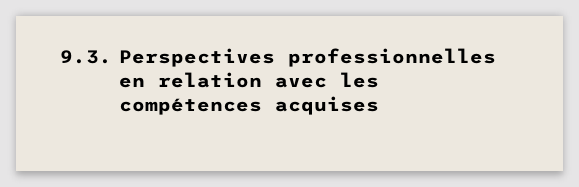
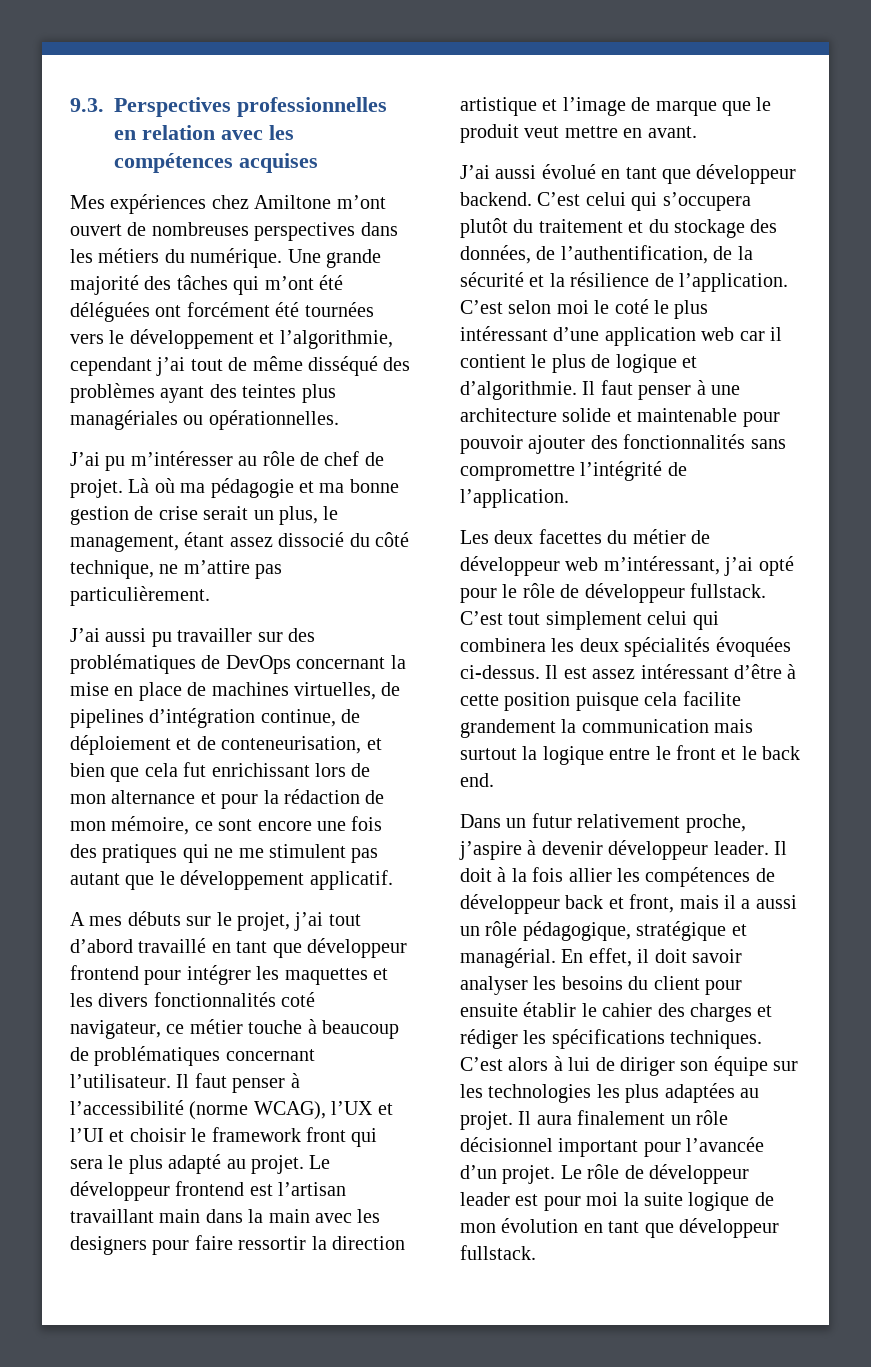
+ Mes expériences chez Amiltone m’ont ouvert de nombreuses perspectives dans les métiers du numérique. Une grande majorité des tâches qui m’ont été déléguées ont forcément été tournées vers le développement et l’algorithmie, cependant j’ai tout de même disséqué des problèmes ayant des teintes plus managériales ou opérationnelles.
+ J’ai pu m’intéresser au rôle de chef de projet. Là où ma pédagogie et ma bonne gestion de crise serait un plus, le management, étant assez dissocié du côté technique, ne m’attire pas particulièrement.
+ J’ai aussi pu travailler sur des problématiques de DevOps concernant la mise en place de machines virtuelles, de pipelines d’intégration continue, de déploiement et de conteneurisation, et bien que cela fut enrichissant lors de mon alternance et pour la rédaction de mon mémoire, ce sont encore une fois des pratiques qui ne me stimulent pas autant que le développement applicatif.
+ A mes débuts sur le projet, j’ai tout d’abord travaillé en tant que développeur frontend pour intégrer les maquettes et les divers fonctionnalités coté navigateur, ce métier touche à beaucoup de problématiques concernant l’utilisateur. Il faut penser à l’accessibilité (norme WCAG), l’UX et l’UI et choisir le framework front qui sera le plus adapté au projet. Le développeur frontend est l’artisan travaillant main dans la main avec les designers pour faire ressortir la direction artistique et l’image de marque que le produit veut mettre en avant.
+ J’ai aussi évolué en tant que développeur backend. C’est celui qui s’occupera plutôt du traitement et du stockage des données, de l’authentification, de la sécurité et la résilience de l’application. C’est selon moi le coté le plus intéressant d’une application web car il contient le plus de logique et d’algorithmie. Il faut penser à une architecture solide et maintenable pour pouvoir ajouter des fonctionnalités sans compromettre l’intégrité de l’application.
+ Les deux facettes du métier de développeur web m’intéressant, j’ai opté pour le rôle de développeur fullstack. C’est tout simplement celui qui combinera les deux spécialités évoquées ci-dessus. Il est assez intéressant d’être à cette position puisque cela facilite grandement la communication mais surtout la logique entre le front et le back end.
+ Dans un futur relativement proche, j’aspire à devenir développeur leader. Il doit à la fois allier les compétences de développeur back et front, mais il a aussi un rôle pédagogique, stratégique et managérial. En effet, il doit savoir analyser les besoins du client pour ensuite établir le cahier des charges et rédiger les spécifications techniques. C’est alors à lui de diriger son équipe sur les technologies les plus adaptées au projet. Il aura finalement un rôle décisionnel important pour l’avancée d’un projet. Le rôle de développeur leader est pour moi la suite logique de mon évolution en tant que développeur fullstack.

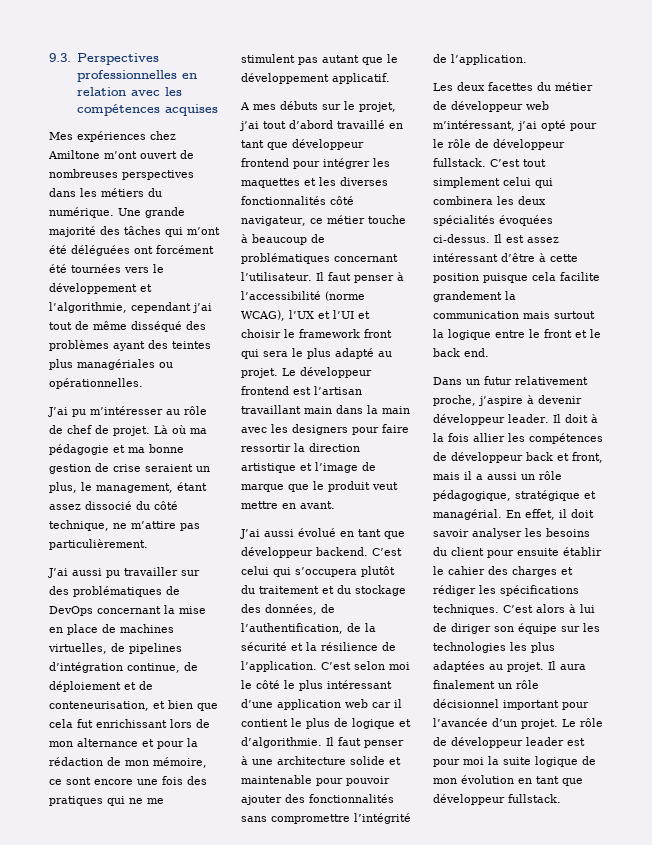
- Là où ma pédagogie et ma bonne gestion de crise serait un plus, le management, étant assez dissocié du côté technique, ne m’attire pas particulièrement.
+ Là où ma pédagogie et ma bonne gestion de crise seraient un plus, le management, étant assez dissocié du côté technique, ne m’attire pas particulièrement.
- A mes débuts sur le projet, j’ai tout d’abord travaillé en tant que développeur frontend pour intégrer les maquettes et les divers fonctionnalités coté navigateur, ce métier touche à beaucoup de problématiques concernant l’utilisateur.
+ A mes débuts sur le projet, j’ai tout d’abord travaillé en tant que développeur frontend pour intégrer les maquettes et les diverses fonctionnalités côté navigateur, ce métier touche à beaucoup de problématiques concernant l’utilisateur.
- C’est selon moi le coté le plus intéressant d’une application web car il contient le plus de logique et d’algorithmie.
+ C’est selon moi le côté le plus intéressant d’une application web car il contient le plus de logique et d’algorithmie.

